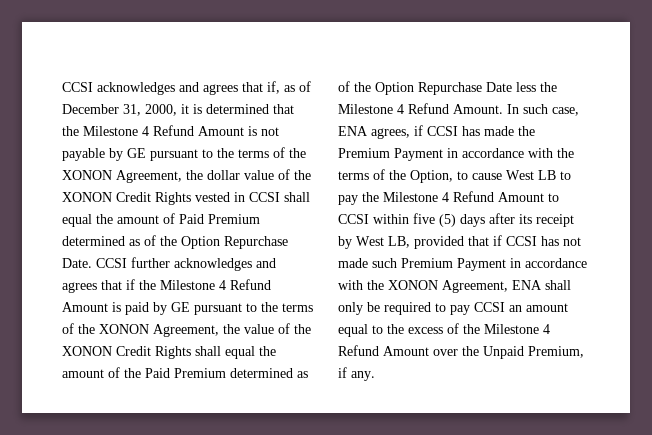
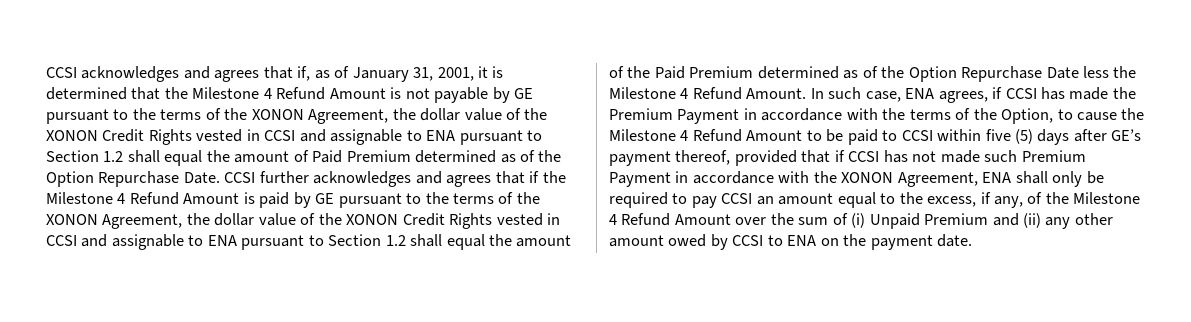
- CCSI acknowledges and agrees that if, as of December 31, 2000, it is determined that the Milestone 4 Refund Amount is not payable by GE pursuant to the terms of the XONON Agreement, the dollar value of the XONON Credit Rights vested in CCSI shall equal the amount of Paid Premium determined as of the Option Repurchase Date.
+ CCSI acknowledges and agrees that if, as of January 31, 2001, it is determined that the Milestone 4 Refund Amount is not payable by GE pursuant to the terms of the XONON Agreement, the dollar value of the XONON Credit Rights vested in CCSI and assignable to ENA pursuant to Section 1.2 shall equal the amount of Paid Premium determined as of the Option Repurchase Date.
- CCSI further acknowledges and agrees that if the Milestone 4 Refund Amount is paid by GE pursuant to the terms of the XONON Agreement, the value of the XONON Credit Rights shall equal the amount of the Paid Premium determined as of the Option Repurchase Date less the Milestone 4 Refund Amount.
+ CCSI further acknowledges and agrees that if the Milestone 4 Refund Amount is paid by GE pursuant to the terms of the XONON Agreement, the dollar value of the XONON Credit Rights vested in CCSI and assignable to ENA pursuant to Section 1.2 shall equal the amount of the Paid Premium determined as of the Option Repurchase Date less the Milestone 4 Refund Amount.
- In such case, ENA agrees, if CCSI has made the Premium Payment in accordance with the terms of the Option, to cause West LB to pay the Milestone 4 Refund Amount to CCSI within five (5) days after its receipt by West LB, provided that if CCSI has not made such Premium Payment in accordance with the XONON Agreement, ENA shall only be required to pay CCSI an amount equal to the excess of the Milestone 4 Refund Amount over the Unpaid Premium, if any.
+ In such case, ENA agrees, if CCSI has made the Premium Payment in accordance with the terms of the Option, to cause the Milestone 4 Refund Amount to be paid to CCSI within five (5) days after GE’s payment thereof, provided that if CCSI has not made such Premium Payment in accordance with the XONON Agreement, ENA shall only be required to pay CCSI an amount equal to the excess, if any, of the Milestone 4 Refund Amount over the sum of (i) Unpaid Premium and (ii) any other amount owed by CCSI to ENA on the payment date.

